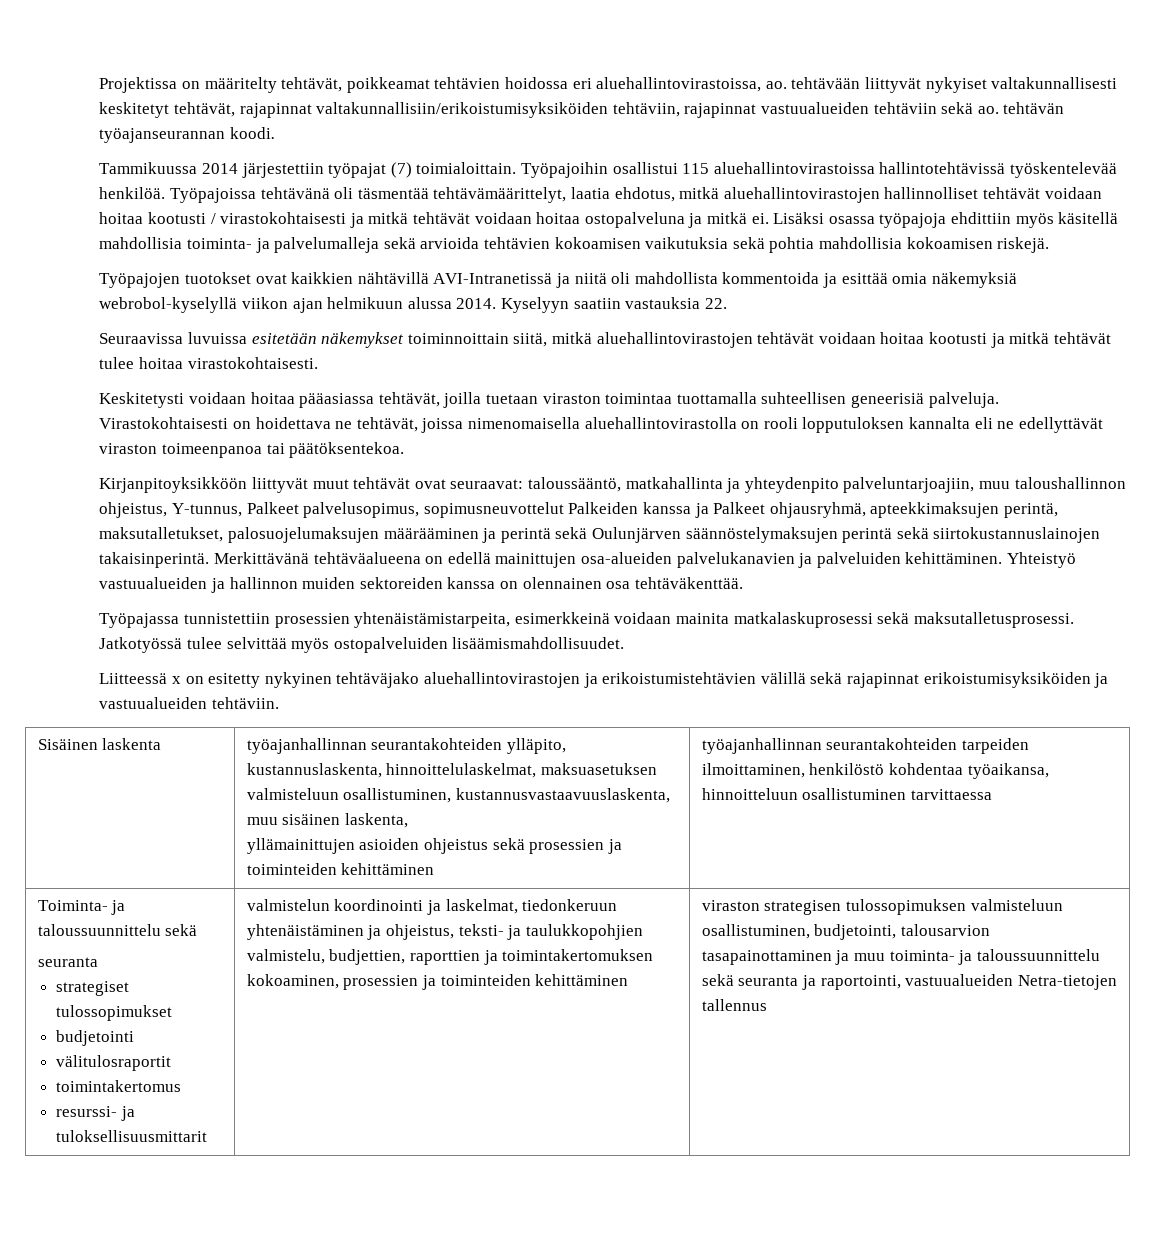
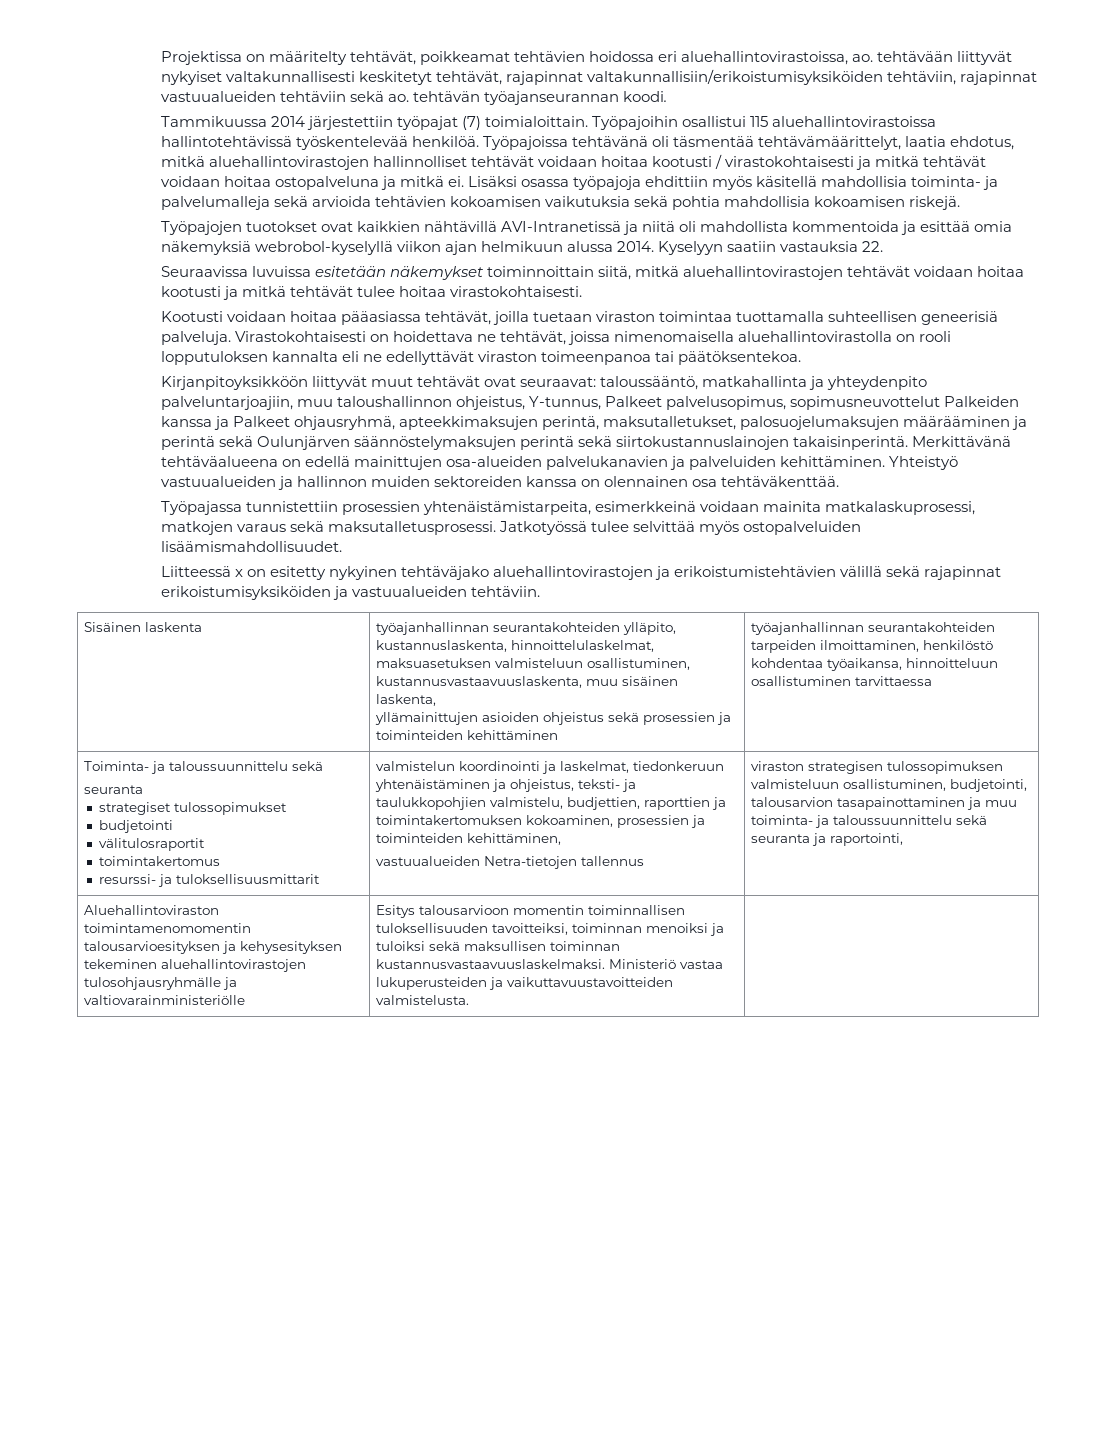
- Keskitetysti voidaan hoitaa pääasiassa tehtävät, joilla tuetaan viraston toimintaa tuottamalla suhteellisen geneerisiä palveluja.
+ Kootusti voidaan hoitaa pääasiassa tehtävät, joilla tuetaan viraston toimintaa tuottamalla suhteellisen geneerisiä palveluja.
- Työpajassa tunnistettiin prosessien yhtenäistämistarpeita, esimerkkeinä voidaan mainita matkalaskuprosessi sekä maksutalletusprosessi.
+ Työpajassa tunnistettiin prosessien yhtenäistämistarpeita, esimerkkeinä voidaan mainita matkalaskuprosessi, matkojen varaus sekä maksutalletusprosessi.
- valmistelun koordinointi ja laskelmat, tiedonkeruun yhtenäistäminen ja ohjeistus, teksti- ja taulukkopohjien valmistelu, budjettien, raporttien ja toimintakertomuksen kokoaminen, prosessien ja toiminteiden kehittäminen
+ valmistelun koordinointi ja laskelmat, tiedonkeruun yhtenäistäminen ja ohjeistus, teksti- ja taulukkopohjien valmistelu, budjettien, raporttien ja toimintakertomuksen kokoaminen, prosessien ja toiminteiden kehittäminen,
+ vastuualueiden Netra-tietojen tallennus
- viraston strategisen tulossopimuksen valmisteluun osallistuminen, budjetointi, talousarvion tasapainottaminen ja muu toiminta- ja taloussuunnittelu sekä seuranta ja raportointi, vastuualueiden Netra-tietojen tallennus
+ viraston strategisen tulossopimuksen valmisteluun osallistuminen, budjetointi, talousarvion tasapainottaminen ja muu toiminta- ja taloussuunnittelu sekä seuranta ja raportointi,
+ Aluehallintoviraston toimintamenomomentin talousarvioesityksen ja kehysesityksen tekeminen aluehallintovirastojen tulosohjausryhmälle ja valtiovarainministeriölle | Esitys talousarvioon momentin toiminnallisen tuloksellisuuden tavoitteiksi, toiminnan menoiksi ja tuloiksi sekä maksullisen toiminnan kustannusvastaavuuslaskelmaksi. Ministeriö vastaa lukuperusteiden ja vaikuttavuustavoitteiden valmistelusta. |

